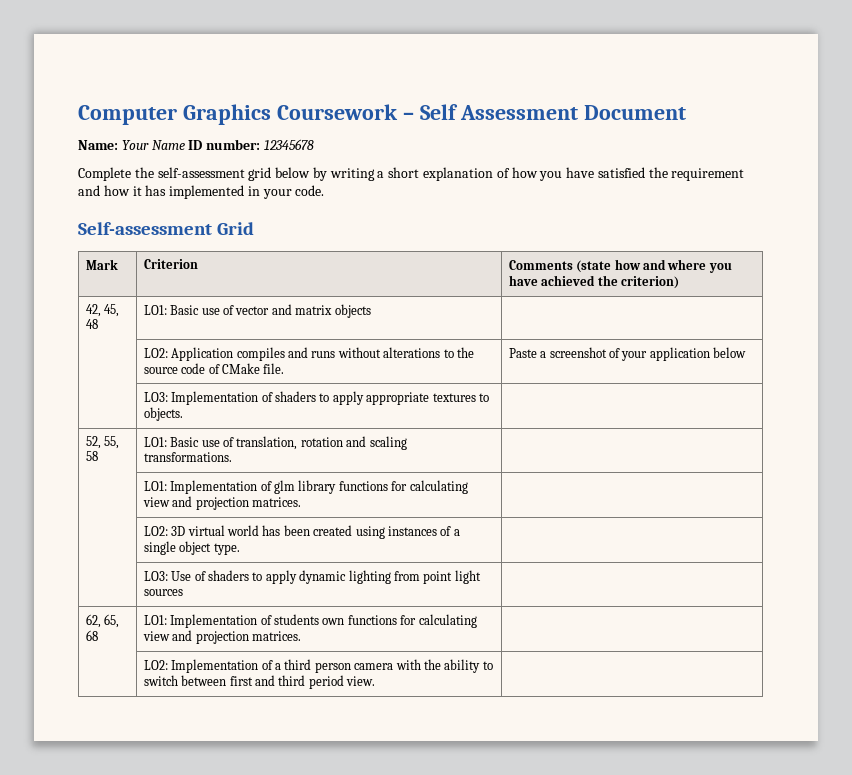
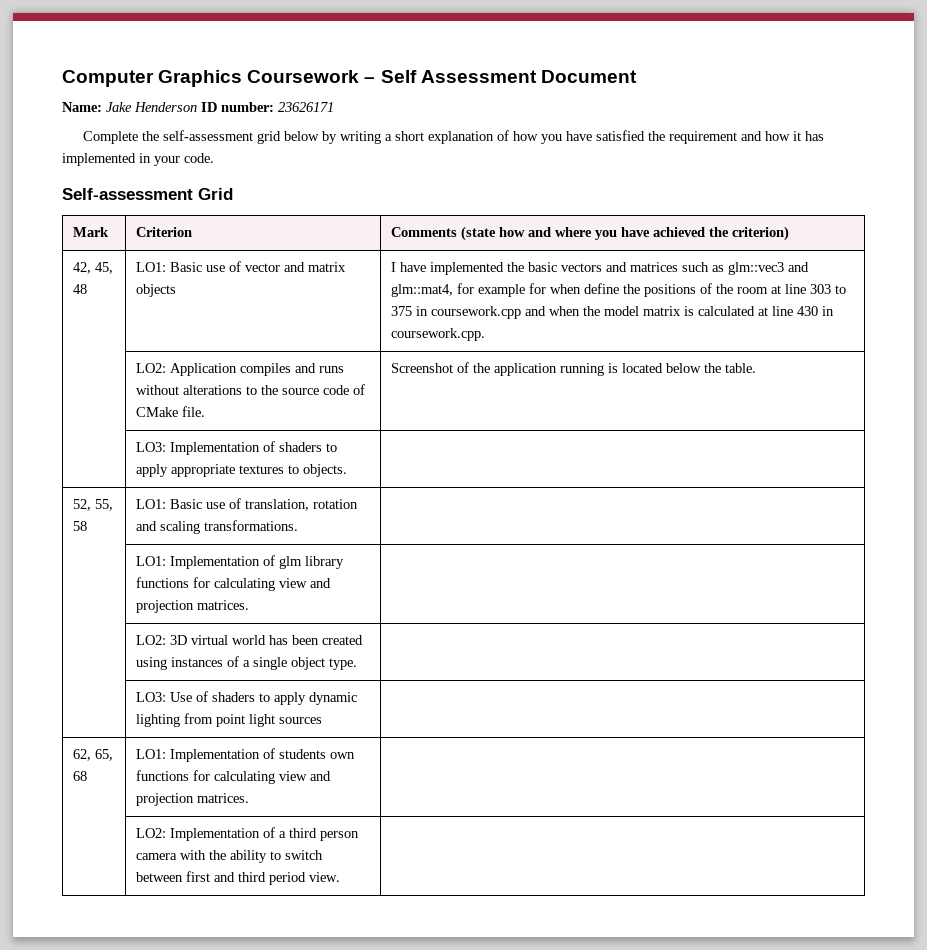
- Name: Your Name ID number: 12345678
+ Name: Jake Henderson ID number: 23626171
+ I have implemented the basic vectors and matrices such as glm::vec3 and glm::mat4, for example for when define the positions of the room at line 303 to 375 in coursework.cpp and when the model matrix is calculated at line 430 in coursework.cpp.
- | LO2: Application compiles and runs without alterations to the source code of CMake file. | Paste a screenshot of your application below
+ | LO2: Application compiles and runs without alterations to the source code of CMake file. | Screenshot of the application running is located below the table.

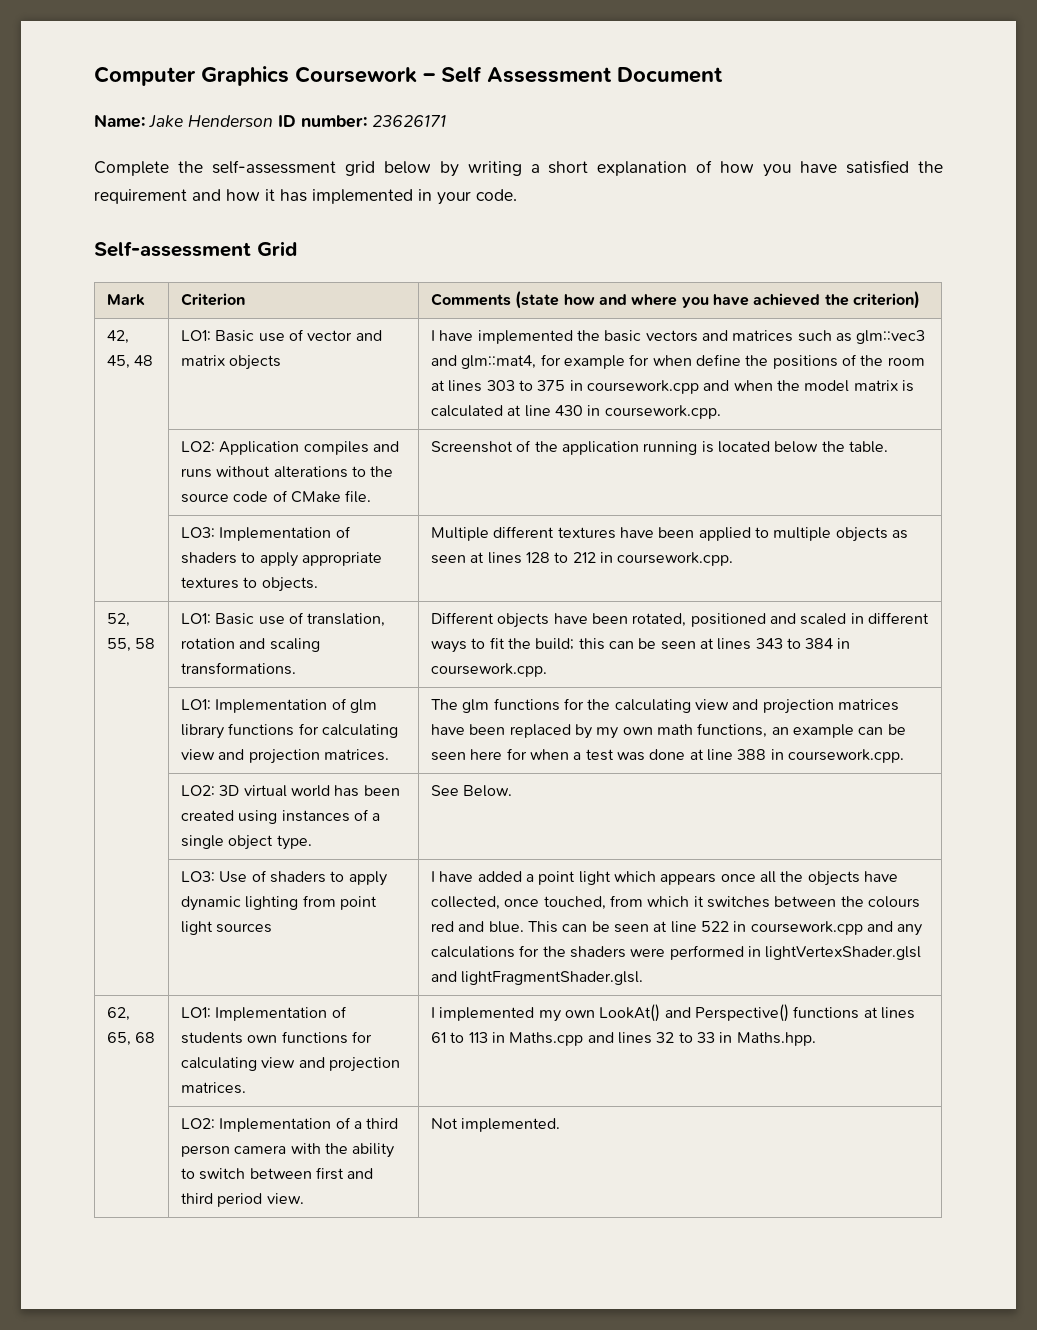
- I have implemented the basic vectors and matrices such as glm::vec3 and glm::mat4, for example for when define the positions of the room at line 303 to 375 in coursework.cpp and when the model matrix is calculated at line 430 in coursework.cpp.
+ I have implemented the basic vectors and matrices such as glm::vec3 and glm::mat4, for example for when define the positions of the room at lines 303 to 375 in coursework.cpp and when the model matrix is calculated at line 430 in coursework.cpp.
- | LO3: Implementation of shaders to apply appropriate textures to objects. |
+ | LO3: Implementation of shaders to apply appropriate textures to objects. | Multiple different textures have been applied to multiple objects as seen at lines 128 to 212 in coursework.cpp.
- 52, 55, 58 | LO1: Basic use of translation, rotation and scaling transformations. |
+ 52, 55, 58 | LO1: Basic use of translation, rotation and scaling transformations. | Different objects have been rotated, positioned and scaled in different ways to fit the build; this can be seen at lines 343 to 384 in coursework.cpp.
+ The glm functions for the calculating view and projection matrices have been replaced by my own math functions, an example can be seen here for when a test was done at line 388 in coursework.cpp.
- | LO2: 3D virtual world has been created using instances of a single object type. |
+ | LO2: 3D virtual world has been created using instances of a single object type. | See Below.
+ I have added a point light which appears once all the objects have collected, once touched, from which it switches between the colours red and blue. This can be seen at line 522 in coursework.cpp and any calculations for the shaders were performed in lightVertexShader.glsl and lightFragmentShader.glsl.
- 62, 65, 68 | LO1: Implementation of students own functions for calculating view and projection matrices. |
+ 62, 65, 68 | LO1: Implementation of students own functions for calculating view and projection matrices. | I implemented my own LookAt() and Perspective() functions at lines 61 to 113 in Maths.cpp and lines 32 to 33 in Maths.hpp.
- | LO2: Implementation of a third person camera with the ability to switch between first and third period view. |
+ | LO2: Implementation of a third person camera with the ability to switch between first and third period view. | Not implemented.

